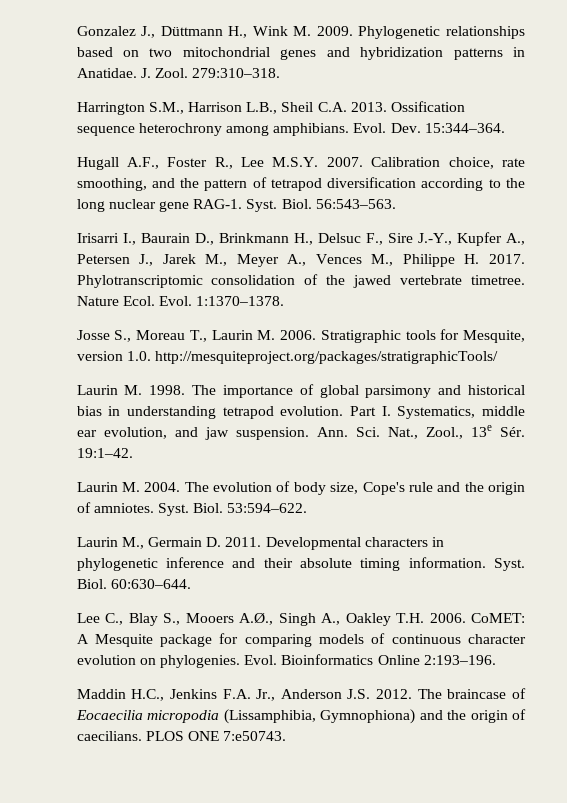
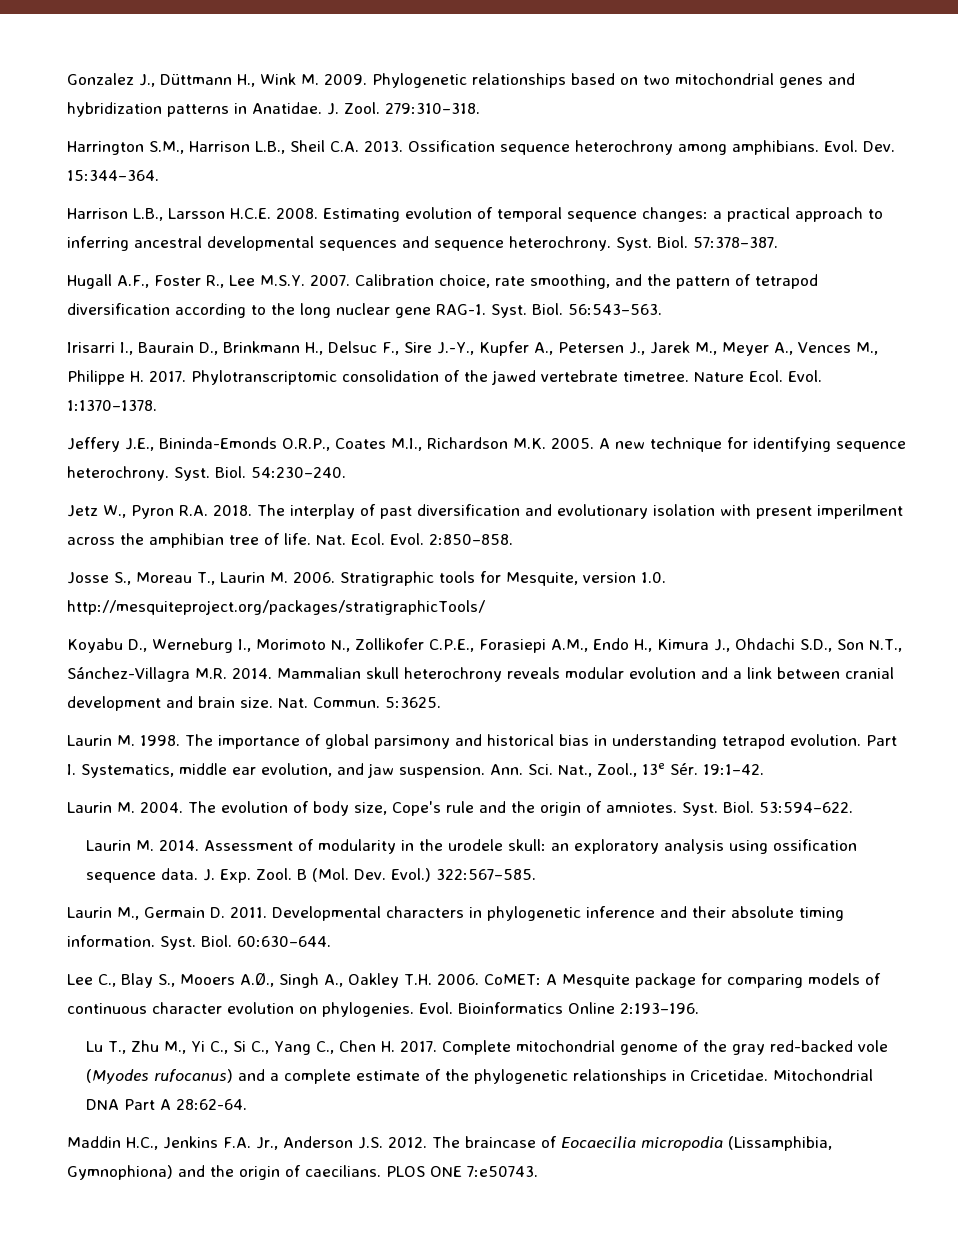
+ Harrison L.B., Larsson H.C.E. 2008. Estimating evolution of temporal sequence changes: a practical approach to inferring ancestral developmental sequences and sequence heterochrony. Syst. Biol. 57:378–387.
+ Jeffery J.E., Bininda-Emonds O.R.P., Coates M.I., Richardson M.K. 2005. A new technique for identifying sequence heterochrony. Syst. Biol. 54:230–240.
+ Jetz W., Pyron R.A. 2018. The interplay of past diversification and evolutionary isolation with present imperilment across the amphibian tree of life. Nat. Ecol. Evol. 2:850–858.
+ Koyabu D., Werneburg I., Morimoto N., Zollikofer C.P.E., Forasiepi A.M., Endo H., Kimura J., Ohdachi S.D., Son N.T., Sánchez-Villagra M.R. 2014. Mammalian skull heterochrony reveals modular evolution and a link between cranial development and brain size. Nat. Commun. 5:3625.
+ Laurin M. 2014. Assessment of modularity in the urodele skull: an exploratory analysis using ossification sequence data. J. Exp. Zool. B (Mol. Dev. Evol.) 322:567–585.
+ Lu T., Zhu M., Yi C., Si C., Yang C., Chen H. 2017. Complete mitochondrial genome of the gray red-backed vole (Myodes rufocanus) and a complete estimate of the phylogenetic relationships in Cricetidae. Mitochondrial DNA Part A 28:62-64.

